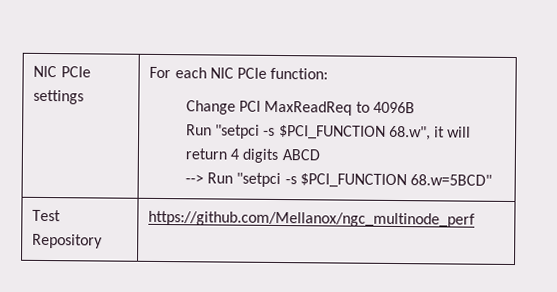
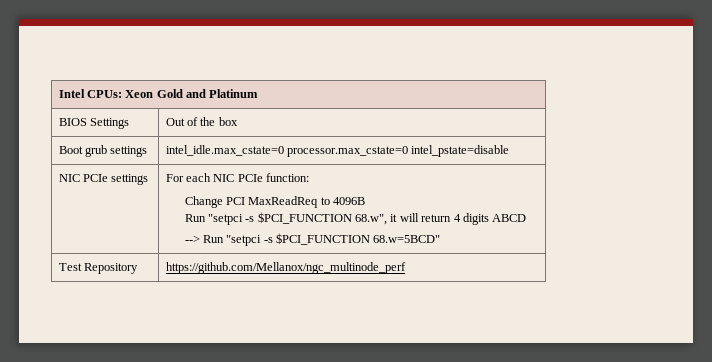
+ Intel CPUs: Xeon Gold and Platinum
+ BIOS Settings | Out of the box
+ Boot grub settings | intel_idle.max_cstate=0 processor.max_cstate=0 intel_pstate=disable

